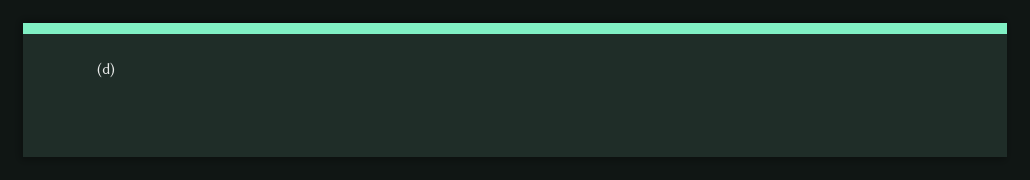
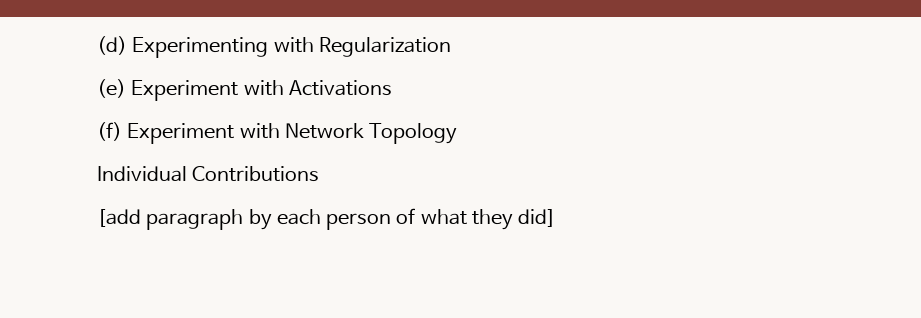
- (d)
+ (d) Experimenting with Regularization
+ (e) Experiment with Activations
+ (f) Experiment with Network Topology
+ Individual Contributions
+ [add paragraph by each person of what they did]

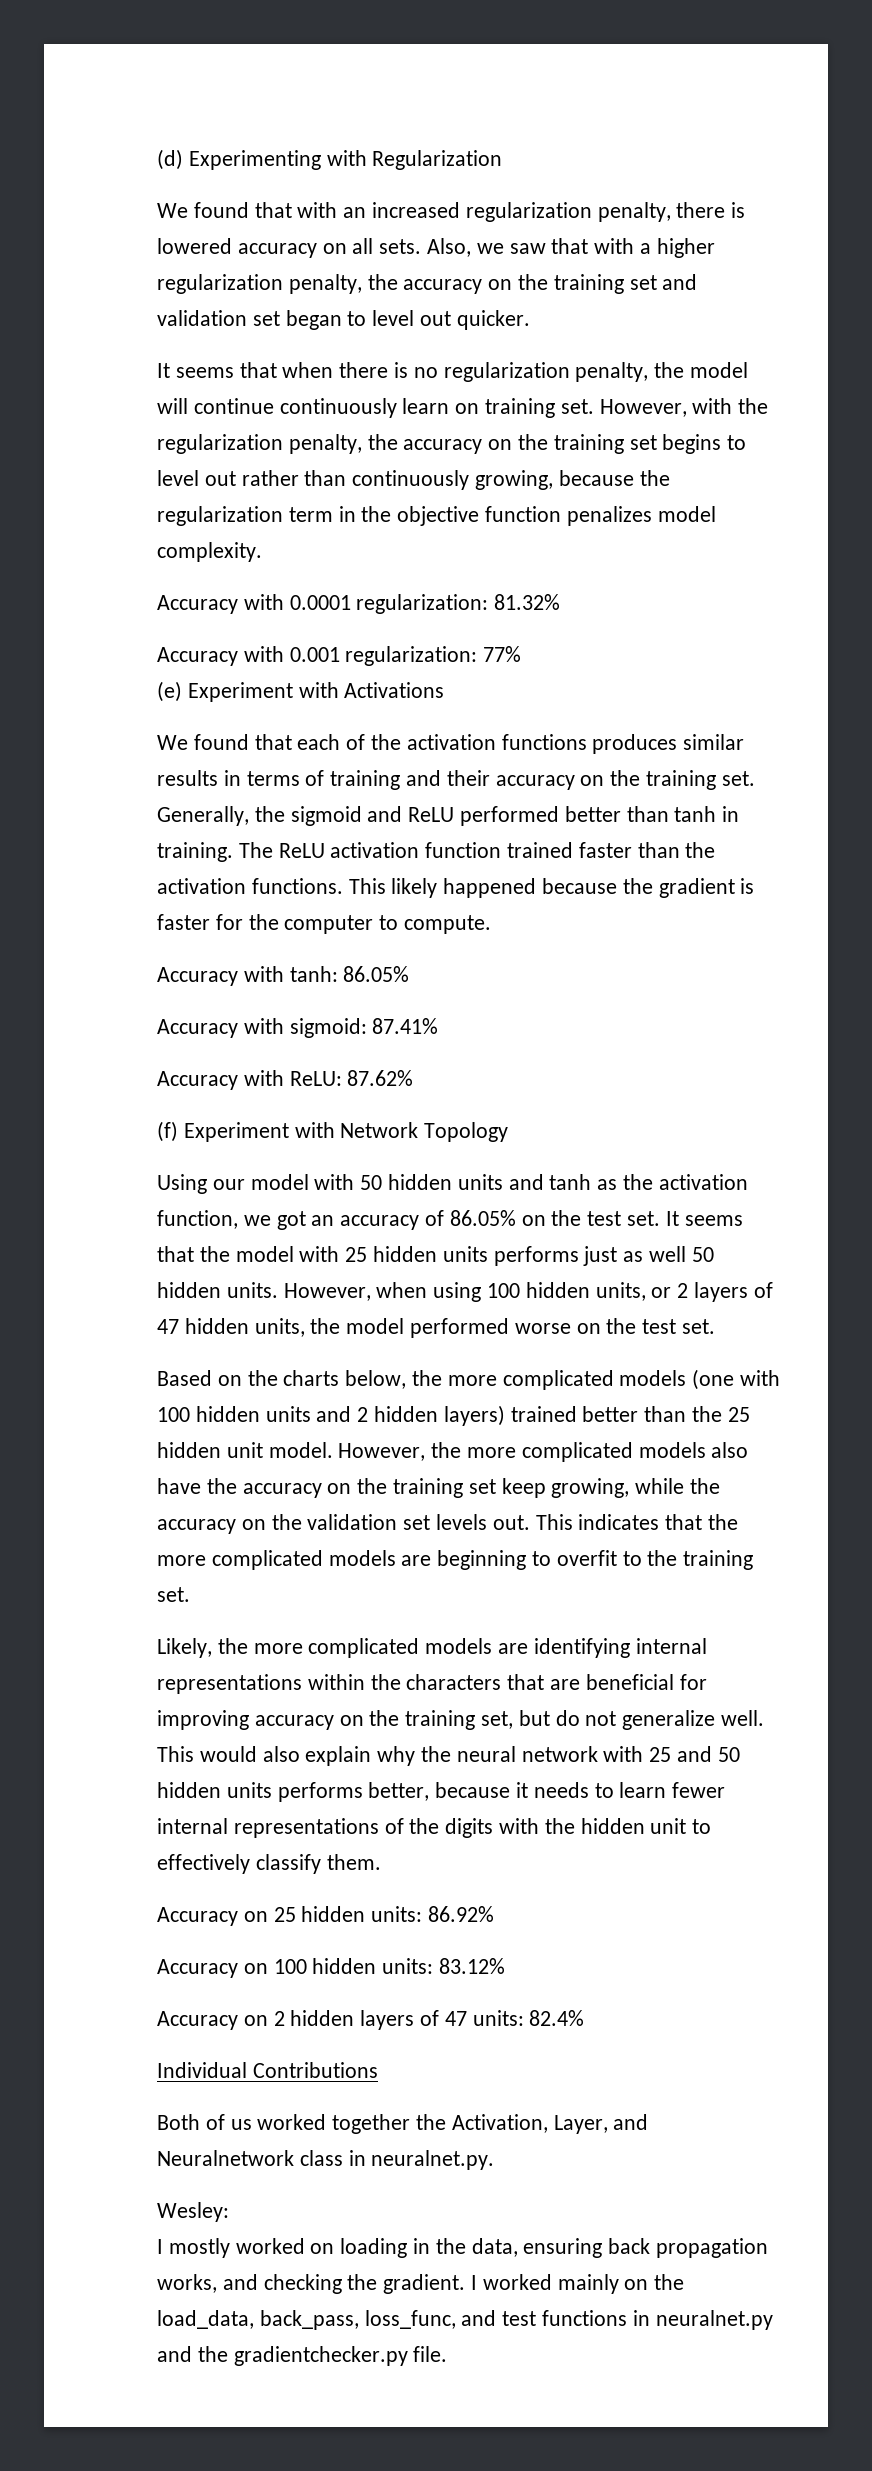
+ We found that with an increased regularization penalty, there is lowered accuracy on all sets. Also, we saw that with a higher regularization penalty, the accuracy on the training set and validation set began to level out quicker.
+ It seems that when there is no regularization penalty, the model will continue continuously learn on training set. However, with the regularization penalty, the accuracy on the training set begins to level out rather than continuously growing, because the regularization term in the objective function penalizes model complexity.
+ Accuracy with 0.0001 regularization: 81.32%
+ Accuracy with 0.001 regularization: 77%
  (e) Experiment with Activations
+ We found that each of the activation functions produces similar results in terms of training and their accuracy on the training set. Generally, the sigmoid and ReLU performed better than tanh in training. The ReLU activation function trained faster than the activation functions. This likely happened because the gradient is faster for the computer to compute.
+ Accuracy with tanh: 86.05%
+ Accuracy with sigmoid: 87.41%
+ Accuracy with ReLU: 87.62%
+ Using our model with 50 hidden units and tanh as the activation function, we got an accuracy of 86.05% on the test set. It seems that the model with 25 hidden units performs just as well 50 hidden units. However, when using 100 hidden units, or 2 layers of 47 hidden units, the model performed worse on the test set.
+ Based on the charts below, the more complicated models (one with 100 hidden units and 2 hidden layers) trained better than the 25 hidden unit model. However, the more complicated models also have the accuracy on the training set keep growing, while the accuracy on the validation set levels out. This indicates that the more complicated models are beginning to overfit to the training set.
+ Likely, the more complicated models are identifying internal representations within the characters that are beneficial for improving accuracy on the training set, but do not generalize well. This would also explain why the neural network with 25 and 50 hidden units performs better, because it needs to learn fewer internal representations of the digits with the hidden unit to effectively classify them.
+ Accuracy on 25 hidden units: 86.92%
+ Accuracy on 100 hidden units: 83.12%
+ Accuracy on 2 hidden layers of 47 units: 82.4%
  Individual Contributions
- [add paragraph by each person of what they did]
+ Both of us worked together the Activation, Layer, and Neuralnetwork class in neuralnet.py.
+ Wesley:
+ I mostly worked on loading in the data, ensuring back propagation works, and checking the gradient. I worked mainly on the load_data, back_pass, loss_func, and test functions in neuralnet.py and the gradientchecker.py file.

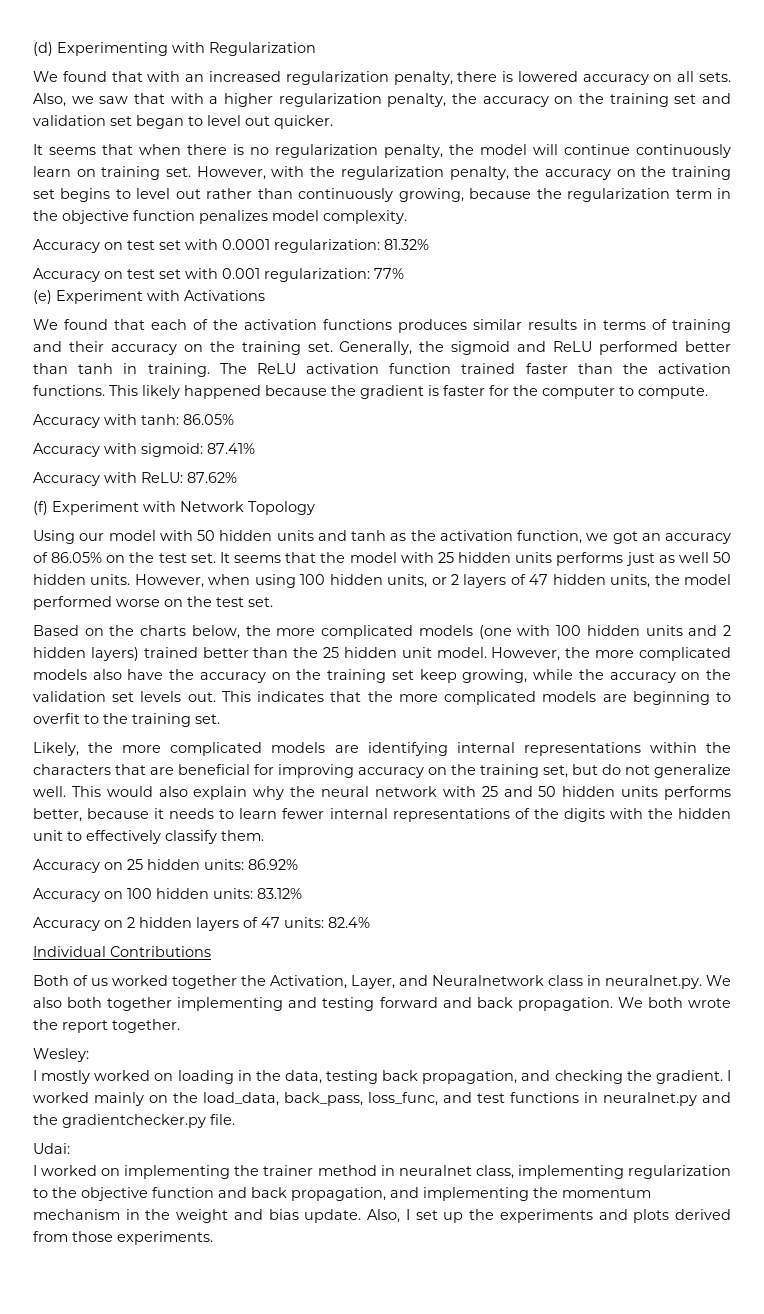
- Accuracy with 0.0001 regularization: 81.32%
+ Accuracy on test set with 0.0001 regularization: 81.32%
- Accuracy with 0.001 regularization: 77%
+ Accuracy on test set with 0.001 regularization: 77%
- Both of us worked together the Activation, Layer, and Neuralnetwork class in neuralnet.py.
+ Both of us worked together the Activation, Layer, and Neuralnetwork class in neuralnet.py. We also both together implementing and testing forward and back propagation. We both wrote the report together.
- I mostly worked on loading in the data, ensuring back propagation works, and checking the gradient.
+ I mostly worked on loading in the data, testing back propagation, and checking the gradient.
+ Udai:
+ I worked on implementing the trainer method in neuralnet class, implementing regularization to the objective function and back propagation, and implementing the momentum mechanism in the weight and bias update. Also, I set up the experiments and plots derived from those experiments.

